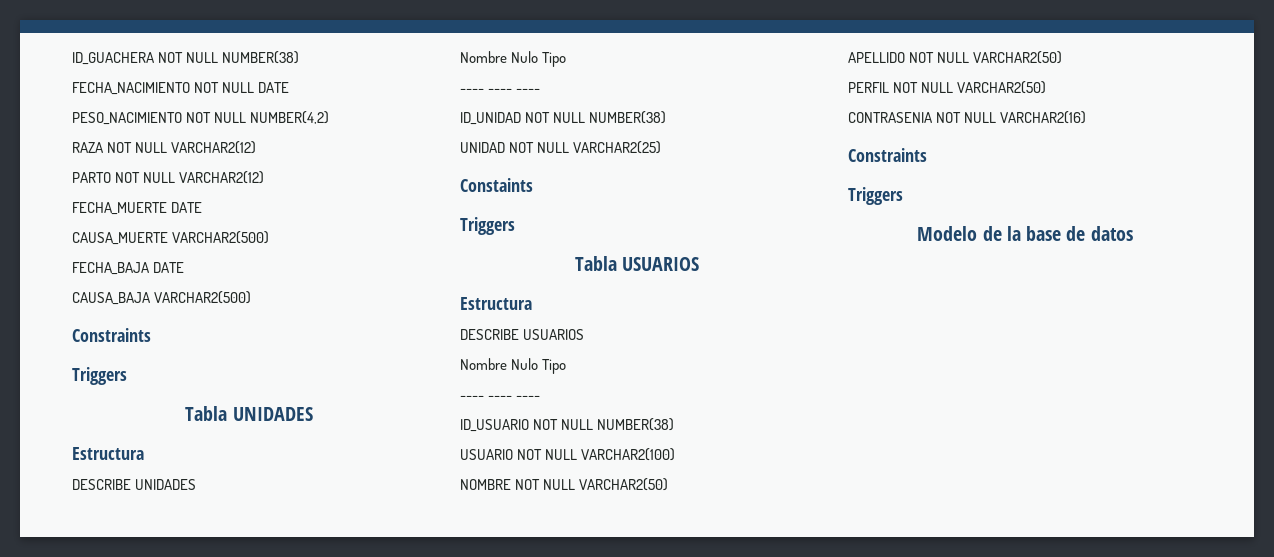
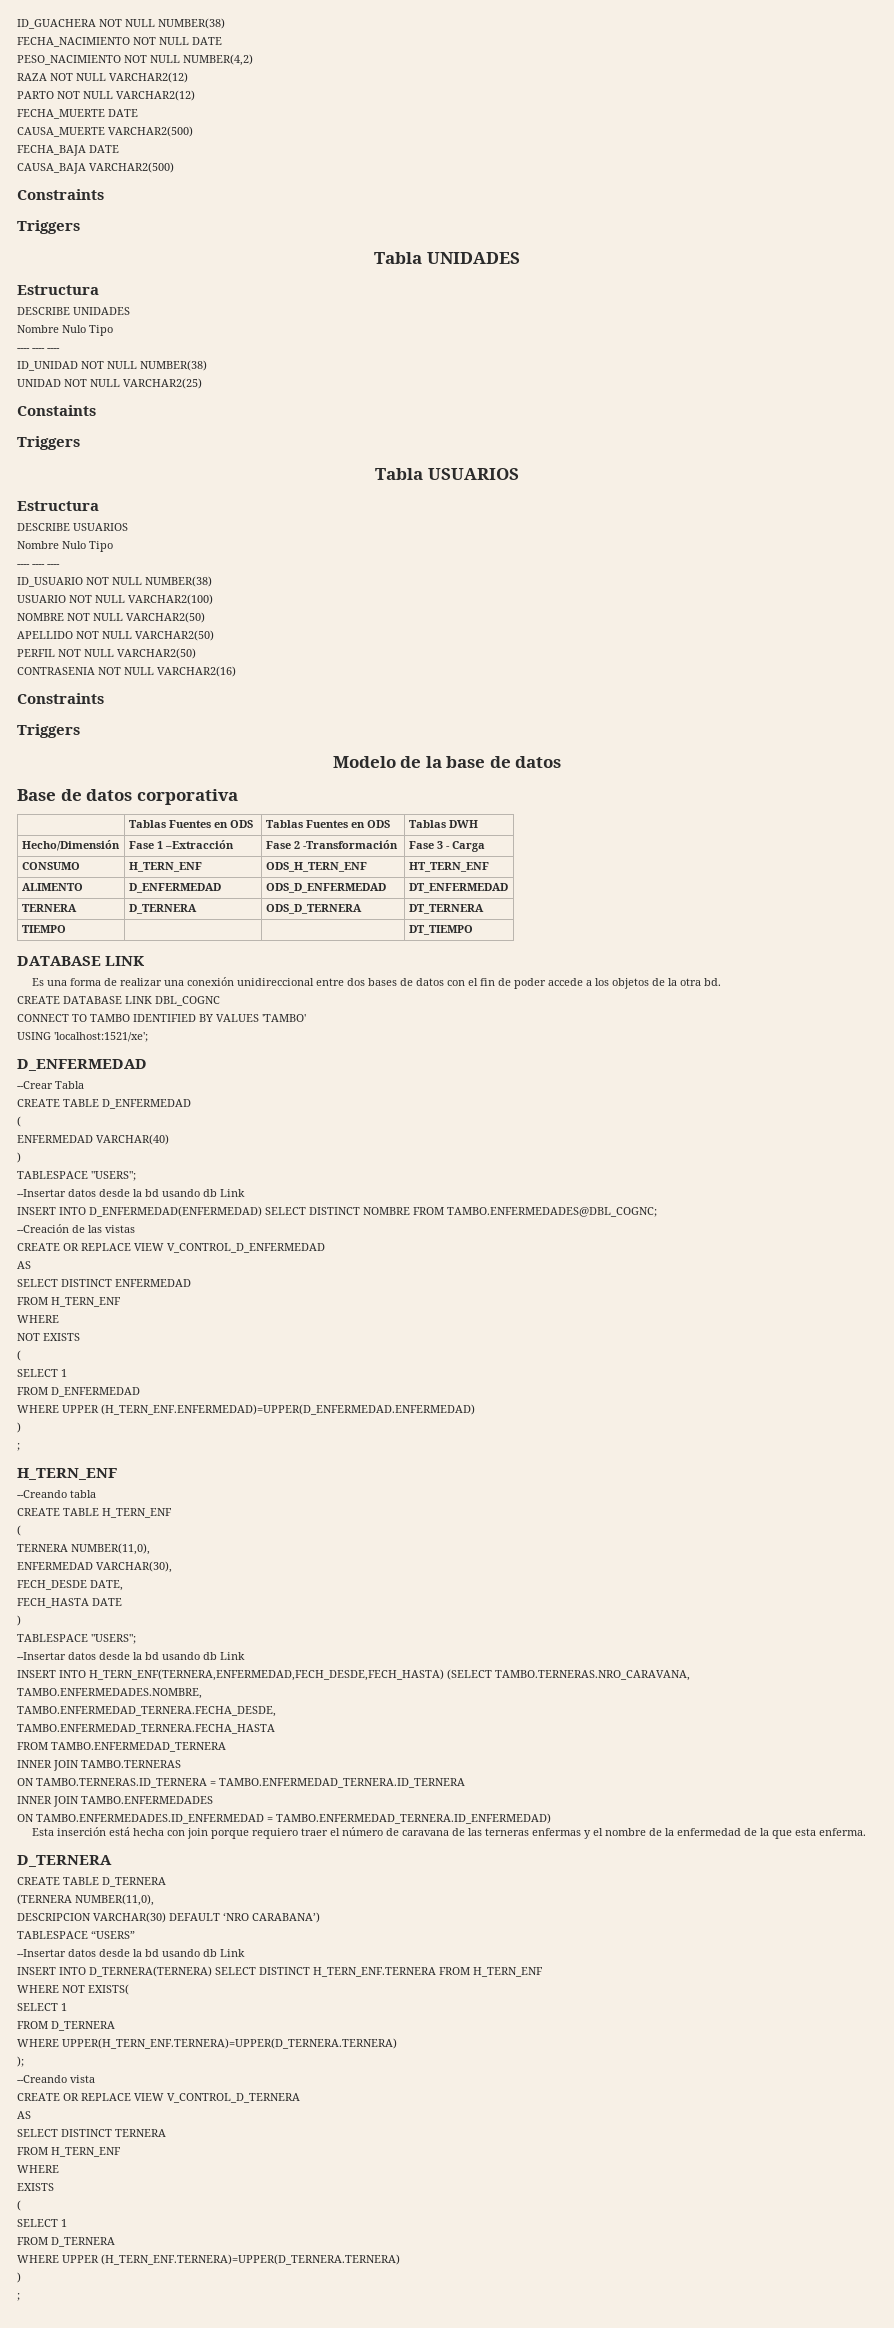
+ Base de datos corporativa
+ | Tablas Fuentes en ODS | Tablas Fuentes en ODS | Tablas DWH
+ Hecho/Dimensión | Fase 1 –Extracción | Fase 2 -Transformación | Fase 3 - Carga
+ CONSUMO | H_TERN_ENF | ODS_H_TERN_ENF | HT_TERN_ENF
+ ALIMENTO | D_ENFERMEDAD | ODS_D_ENFERMEDAD | DT_ENFERMEDAD
+ TERNERA | D_TERNERA | ODS_D_TERNERA | DT_TERNERA
+ TIEMPO | | | DT_TIEMPO
+ DATABASE LINK
+ Es una forma de realizar una conexión unidireccional entre dos bases de datos con el fin de poder accede a los objetos de la otra bd.
+ CREATE DATABASE LINK DBL_COGNC
+ CONNECT TO TAMBO IDENTIFIED BY VALUES 'TAMBO'
+ USING 'localhost:1521/xe';
+ D_ENFERMEDAD
+ --Crear Tabla
+ CREATE TABLE D_ENFERMEDAD
+ (
+ ENFERMEDAD VARCHAR(40)
+ )
+ TABLESPACE "USERS";
+ --Insertar datos desde la bd usando db Link
+ INSERT INTO D_ENFERMEDAD(ENFERMEDAD) SELECT DISTINCT NOMBRE FROM TAMBO.ENFERMEDADES@DBL_COGNC;
+ --Creación de las vistas
+ CREATE OR REPLACE VIEW V_CONTROL_D_ENFERMEDAD
+ AS
+ SELECT DISTINCT ENFERMEDAD
+ FROM H_TERN_ENF
+ WHERE
+ NOT EXISTS
+ (
+ SELECT 1
+ FROM D_ENFERMEDAD
+ WHERE UPPER (H_TERN_ENF.ENFERMEDAD)=UPPER(D_ENFERMEDAD.ENFERMEDAD)
+ )
+ ;
+ H_TERN_ENF
+ --Creando tabla
+ CREATE TABLE H_TERN_ENF
+ (
+ TERNERA NUMBER(11,0),
+ ENFERMEDAD VARCHAR(30),
+ FECH_DESDE DATE,
+ FECH_HASTA DATE
+ )
+ TABLESPACE "USERS";
+ --Insertar datos desde la bd usando db Link
+ INSERT INTO H_TERN_ENF(TERNERA,ENFERMEDAD,FECH_DESDE,FECH_HASTA) (SELECT TAMBO.TERNERAS.NRO_CARAVANA,
+ TAMBO.ENFERMEDADES.NOMBRE,
+ TAMBO.ENFERMEDAD_TERNERA.FECHA_DESDE,
+ TAMBO.ENFERMEDAD_TERNERA.FECHA_HASTA
+ FROM TAMBO.ENFERMEDAD_TERNERA
+ INNER JOIN TAMBO.TERNERAS
+ ON TAMBO.TERNERAS.ID_TERNERA = TAMBO.ENFERMEDAD_TERNERA.ID_TERNERA
+ INNER JOIN TAMBO.ENFERMEDADES
+ ON TAMBO.ENFERMEDADES.ID_ENFERMEDAD = TAMBO.ENFERMEDAD_TERNERA.ID_ENFERMEDAD)
+ Esta inserción está hecha con join porque requiero traer el número de caravana de las terneras enfermas y el nombre de la enfermedad de la que esta enferma.
+ D_TERNERA
+ CREATE TABLE D_TERNERA
+ (TERNERA NUMBER(11,0),
+ DESCRIPCION VARCHAR(30) DEFAULT ‘NRO CARABANA’)
+ TABLESPACE “USERS”
+ --Insertar datos desde la bd usando db Link
+ INSERT INTO D_TERNERA(TERNERA) SELECT DISTINCT H_TERN_ENF.TERNERA FROM H_TERN_ENF
+ WHERE NOT EXISTS(
+ SELECT 1
+ FROM D_TERNERA
+ WHERE UPPER(H_TERN_ENF.TERNERA)=UPPER(D_TERNERA.TERNERA)
+ );
+ --Creando vista
+ CREATE OR REPLACE VIEW V_CONTROL_D_TERNERA
+ AS
+ SELECT DISTINCT TERNERA
+ FROM H_TERN_ENF
+ WHERE
+ EXISTS
+ (
+ SELECT 1
+ FROM D_TERNERA
+ WHERE UPPER (H_TERN_ENF.TERNERA)=UPPER(D_TERNERA.TERNERA)
+ )
+ ;

